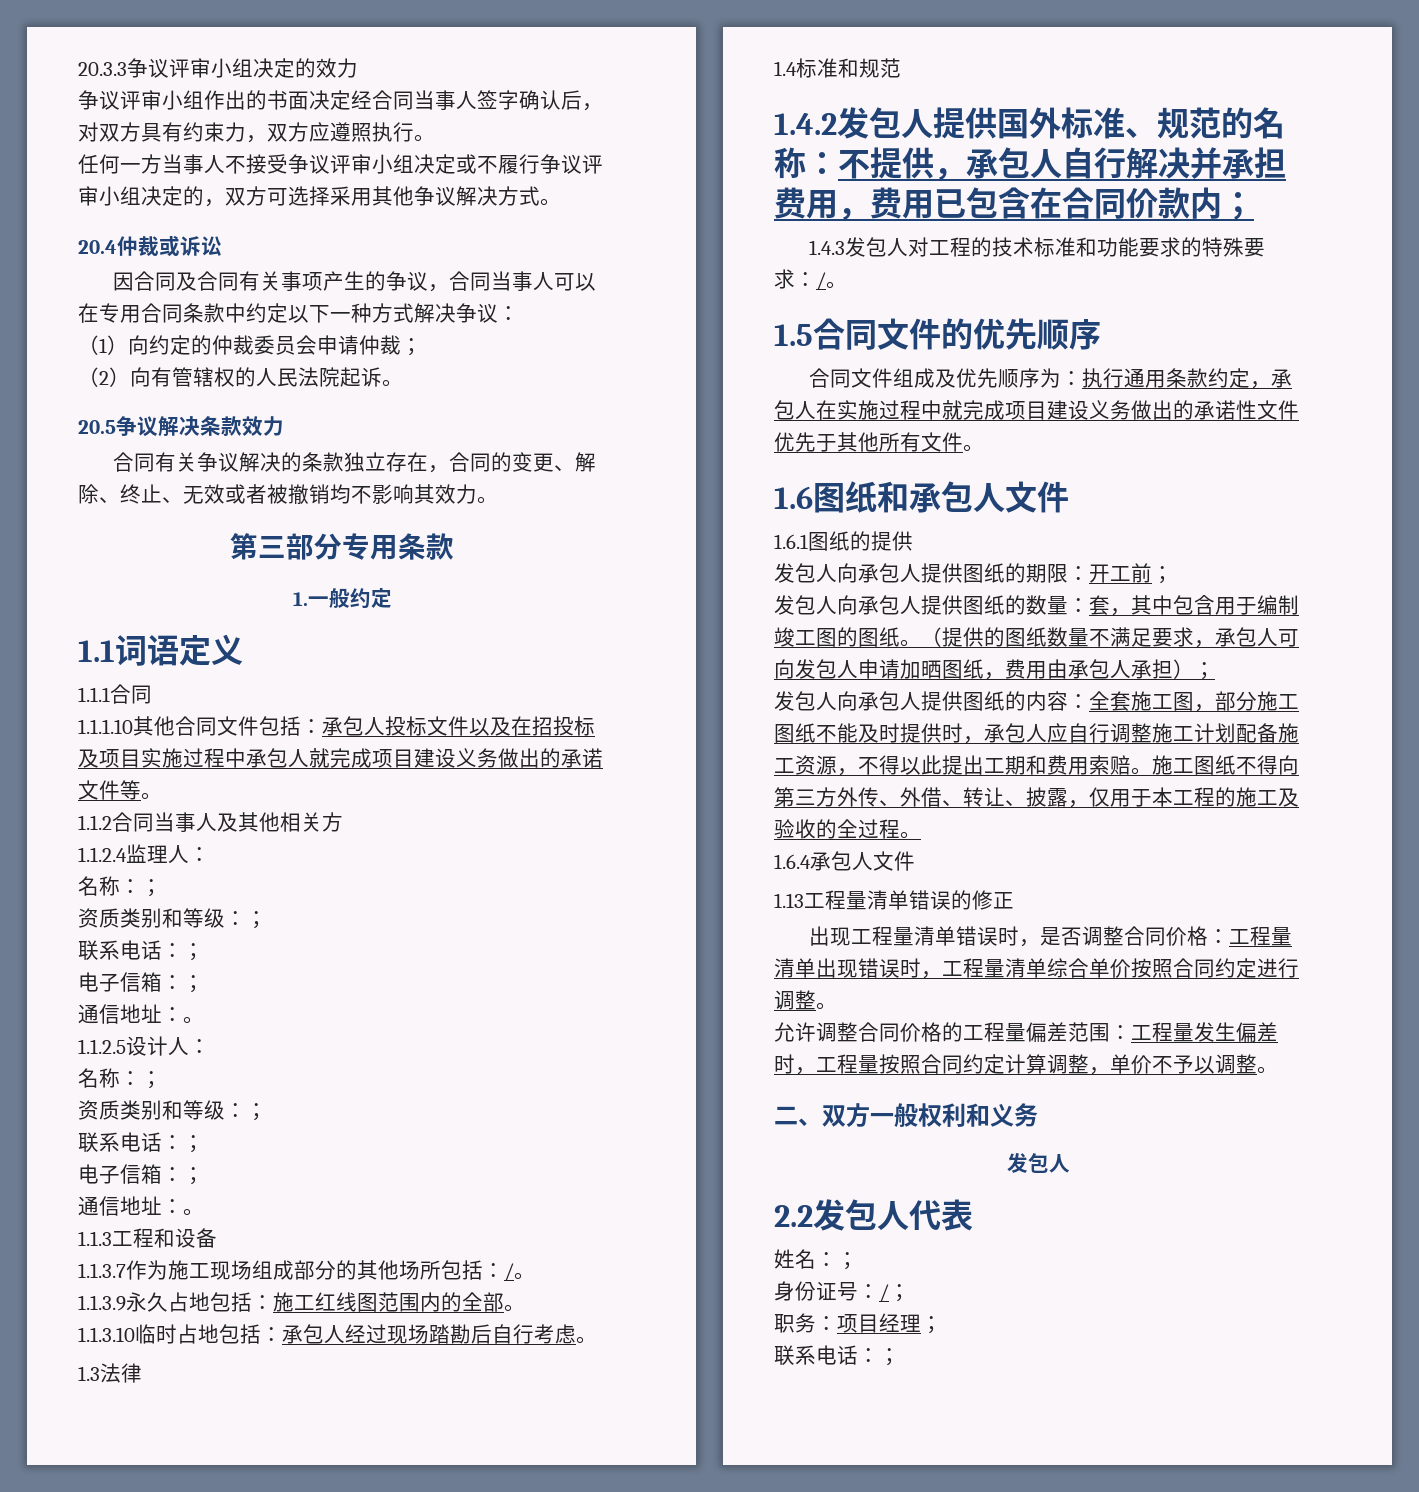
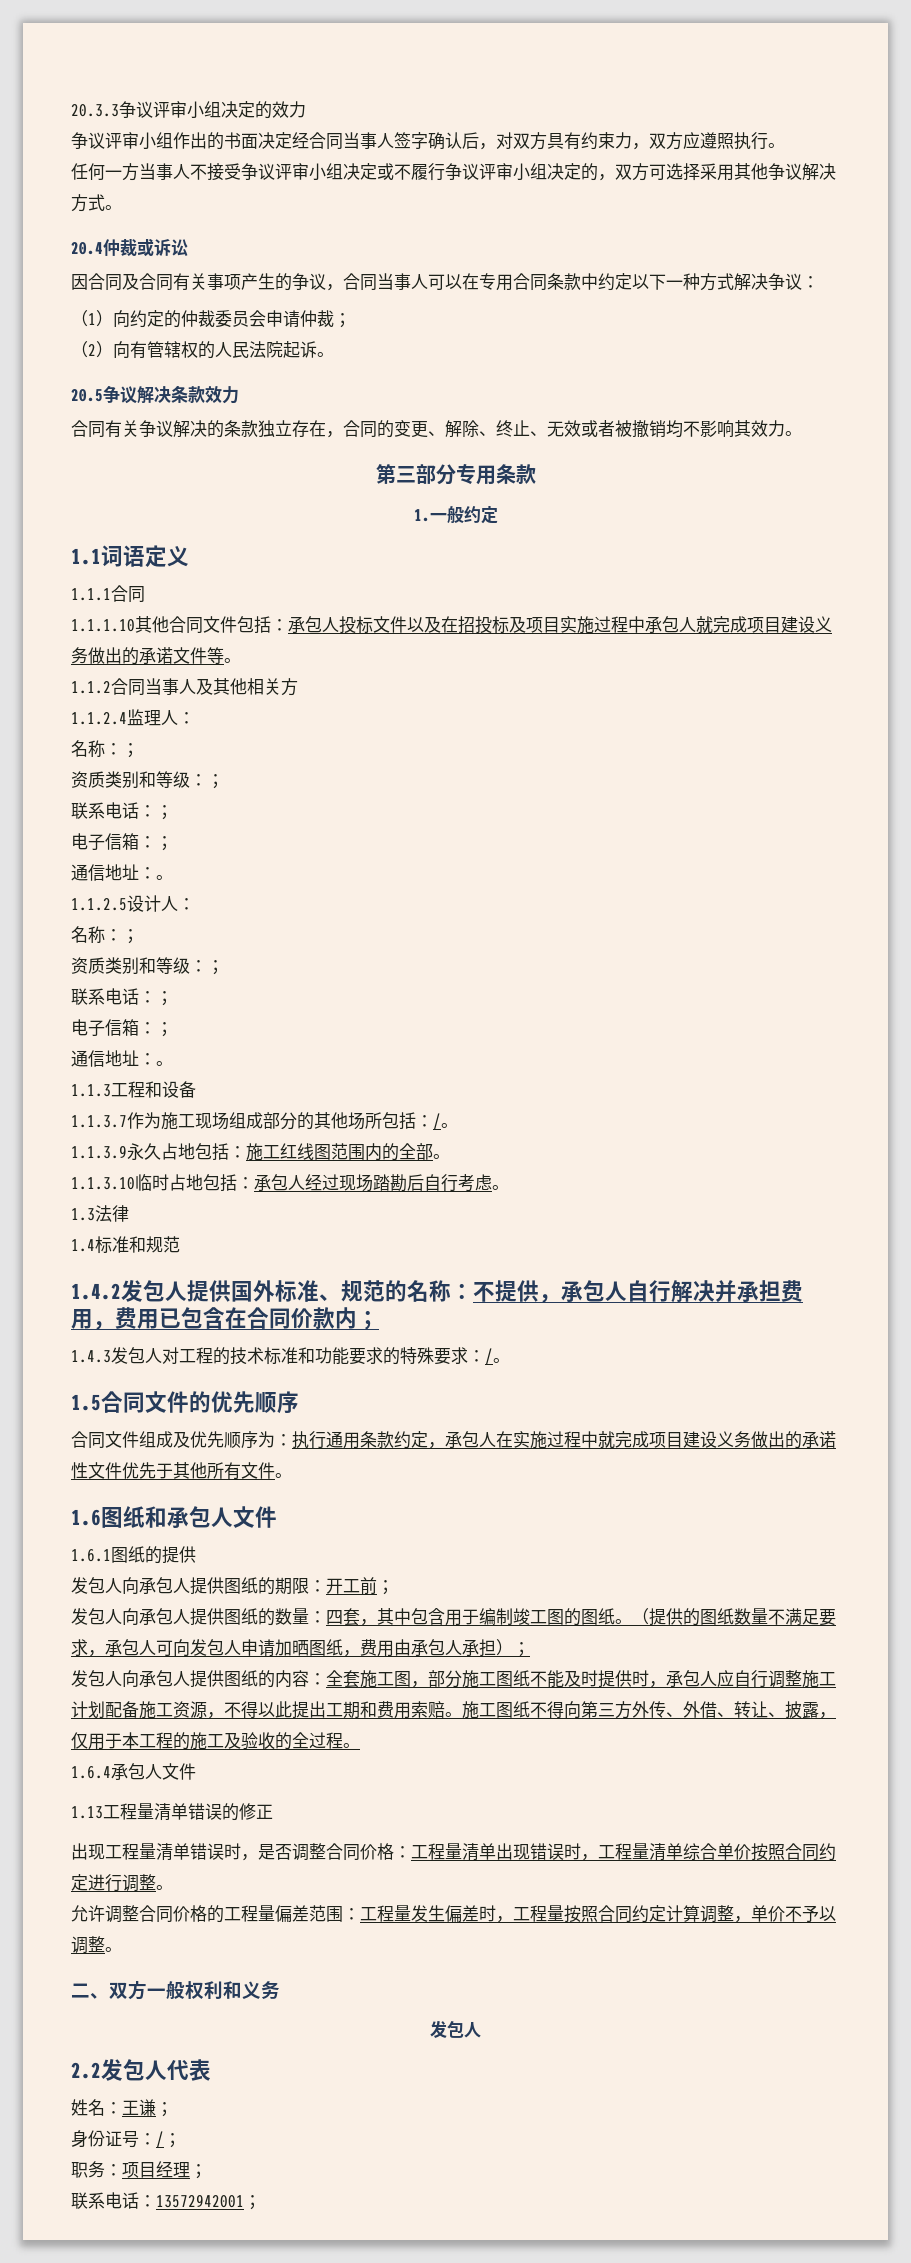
- 发包人向承包人提供图纸的数量：套，其中包含用于编制竣工图的图纸。
+ 发包人向承包人提供图纸的数量：四套，其中包含用于编制竣工图的图纸。
- 姓名：；
+ 姓名：王谦；
  职务：项目经理；
- 联系电话：；
+ 联系电话：13572942001；

